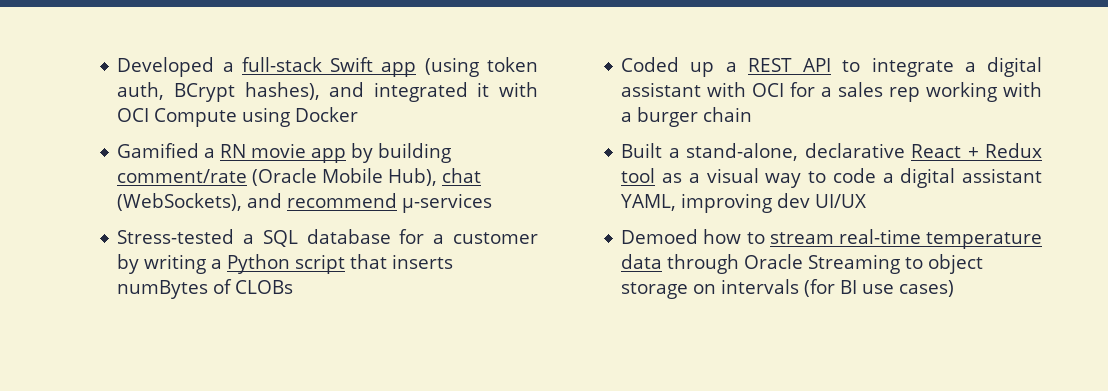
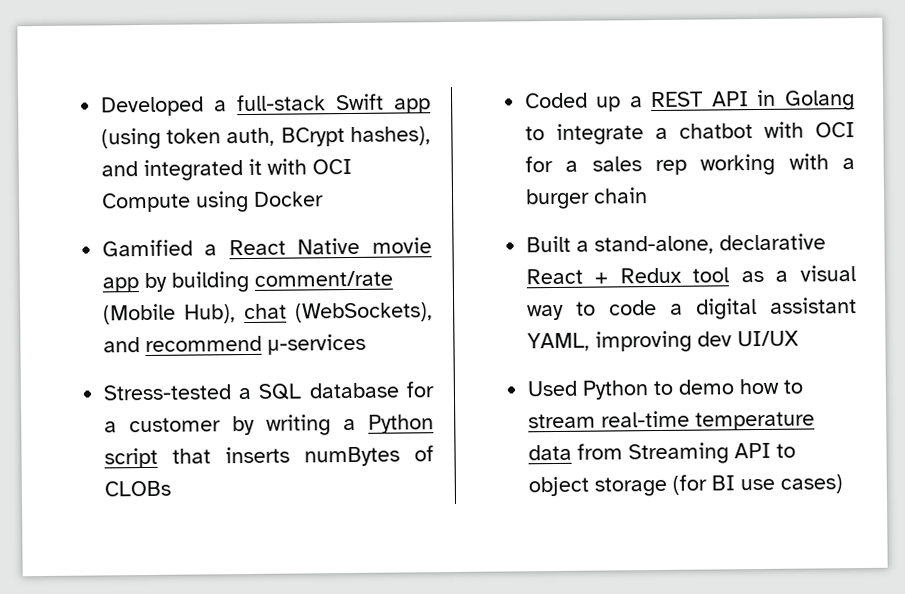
- Gamified a RN movie app by building comment/rate (Oracle Mobile Hub), chat (WebSockets), and recommend μ-services
+ Gamified a React Native movie app by building comment/rate (Mobile Hub), chat (WebSockets), and recommend μ-services
- Coded up a REST API to integrate a digital assistant with OCI for a sales rep working with a burger chain
+ Coded up a REST API in Golang to integrate a chatbot with OCI for a sales rep working with a burger chain
- Demoed how to stream real-time temperature data through Oracle Streaming to object storage on intervals (for BI use cases)
+ Used Python to demo how to stream real-time temperature data from Streaming API to object storage (for BI use cases)

